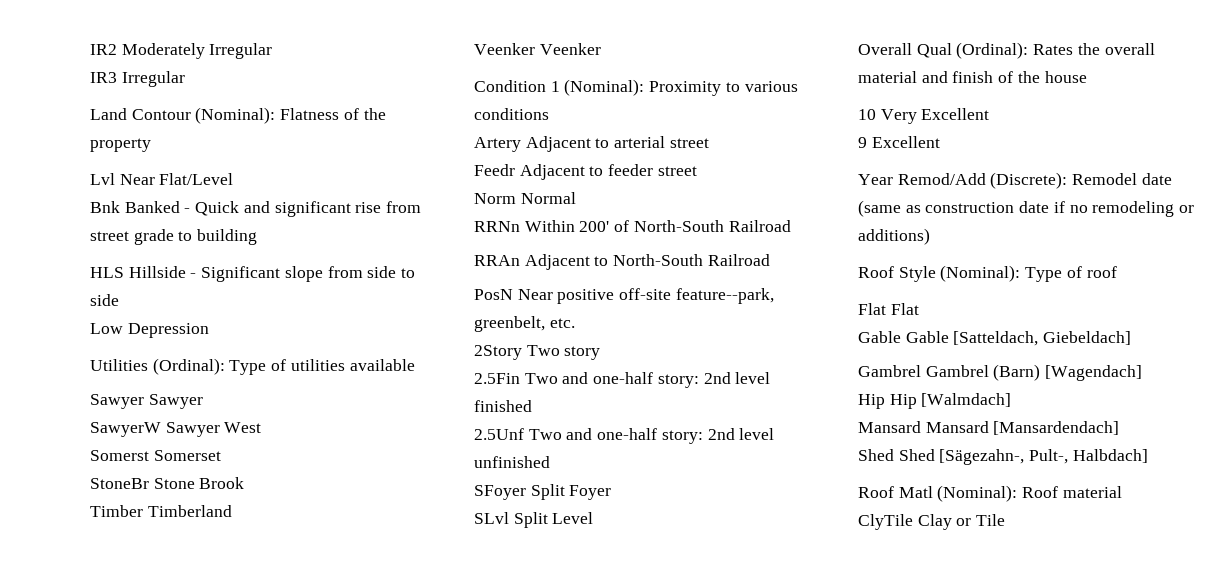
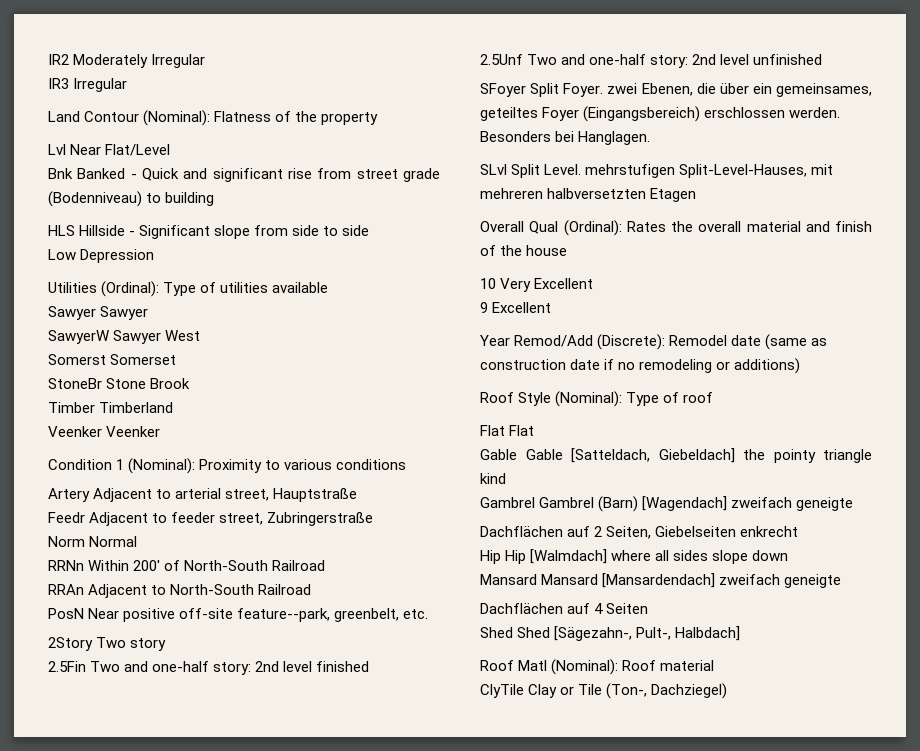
- Bnk Banked - Quick and significant rise from street grade to building
+ Bnk Banked - Quick and significant rise from street grade (Bodenniveau) to building
- Artery Adjacent to arterial street
+ Artery Adjacent to arterial street, Hauptstraße
- Feedr Adjacent to feeder street
+ Feedr Adjacent to feeder street, Zubringerstraße
- SFoyer Split Foyer
- SLvl Split Level
+ SFoyer Split Foyer. zwei Ebenen, die über ein gemeinsames, geteiltes Foyer (Eingangsbereich) erschlossen werden. Besonders bei Hanglagen.
+ SLvl Split Level. mehrstufigen Split‑Level‑Hauses, mit mehreren halbversetzten Etagen
- Gable Gable [Satteldach, Giebeldach]
+ Gable Gable [Satteldach, Giebeldach] the pointy triangle kind
- Gambrel Gambrel (Barn) [Wagendach]
- Hip Hip [Walmdach]
- Mansard Mansard [Mansardendach]
+ Gambrel Gambrel (Barn) [Wagendach] zweifach geneigte
+ Dachflächen auf 2 Seiten, Giebelseiten enkrecht
+ Hip Hip [Walmdach] where all sides slope down
+ Mansard Mansard [Mansardendach] zweifach geneigte
+ Dachflächen auf 4 Seiten
- ClyTile Clay or Tile
+ ClyTile Clay or Tile (Ton-, Dachziegel)

